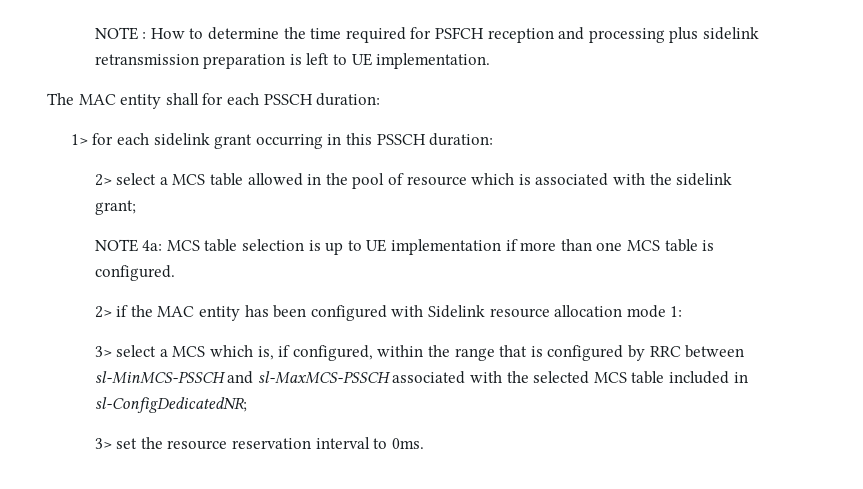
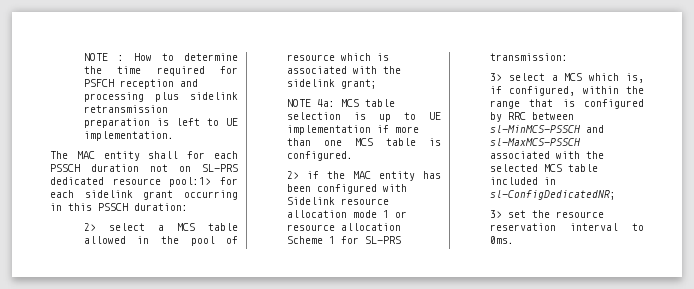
- The MAC entity shall for each PSSCH duration:
- 1> for each sidelink grant occurring in this PSSCH duration:
+ The MAC entity shall for each PSSCH duration not on SL-PRS dedicated resource pool:1> for each sidelink grant occurring in this PSSCH duration:
- 2> if the MAC entity has been configured with Sidelink resource allocation mode 1:
+ 2> if the MAC entity has been configured with Sidelink resource allocation mode 1 or resource allocation Scheme 1 for SL-PRS transmission:

